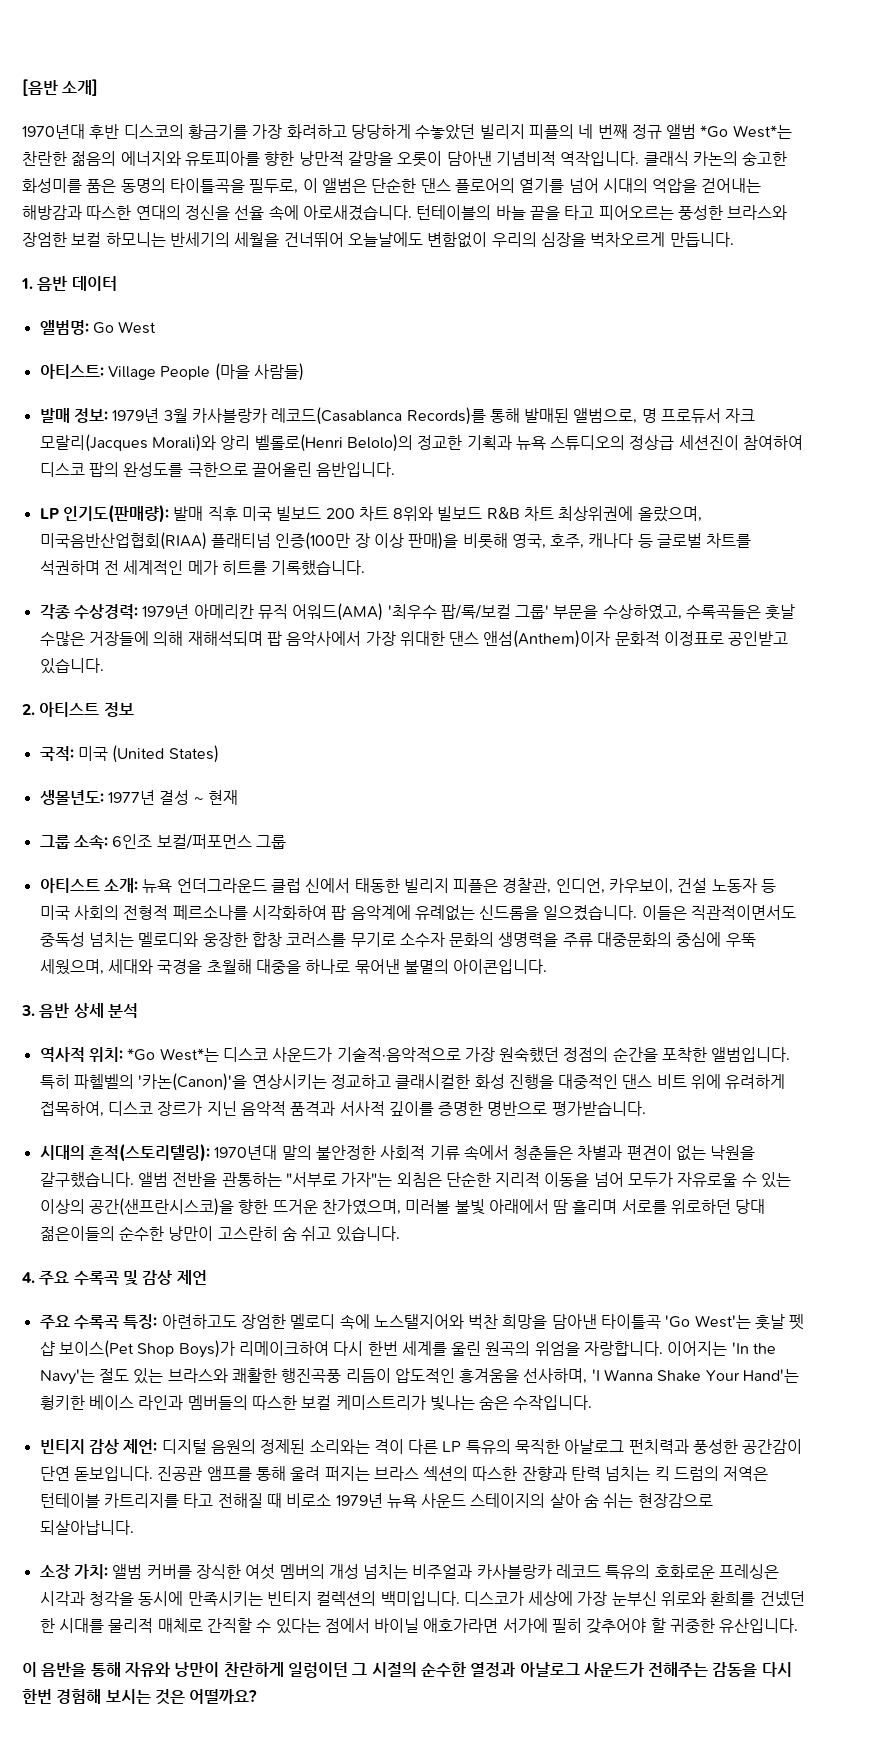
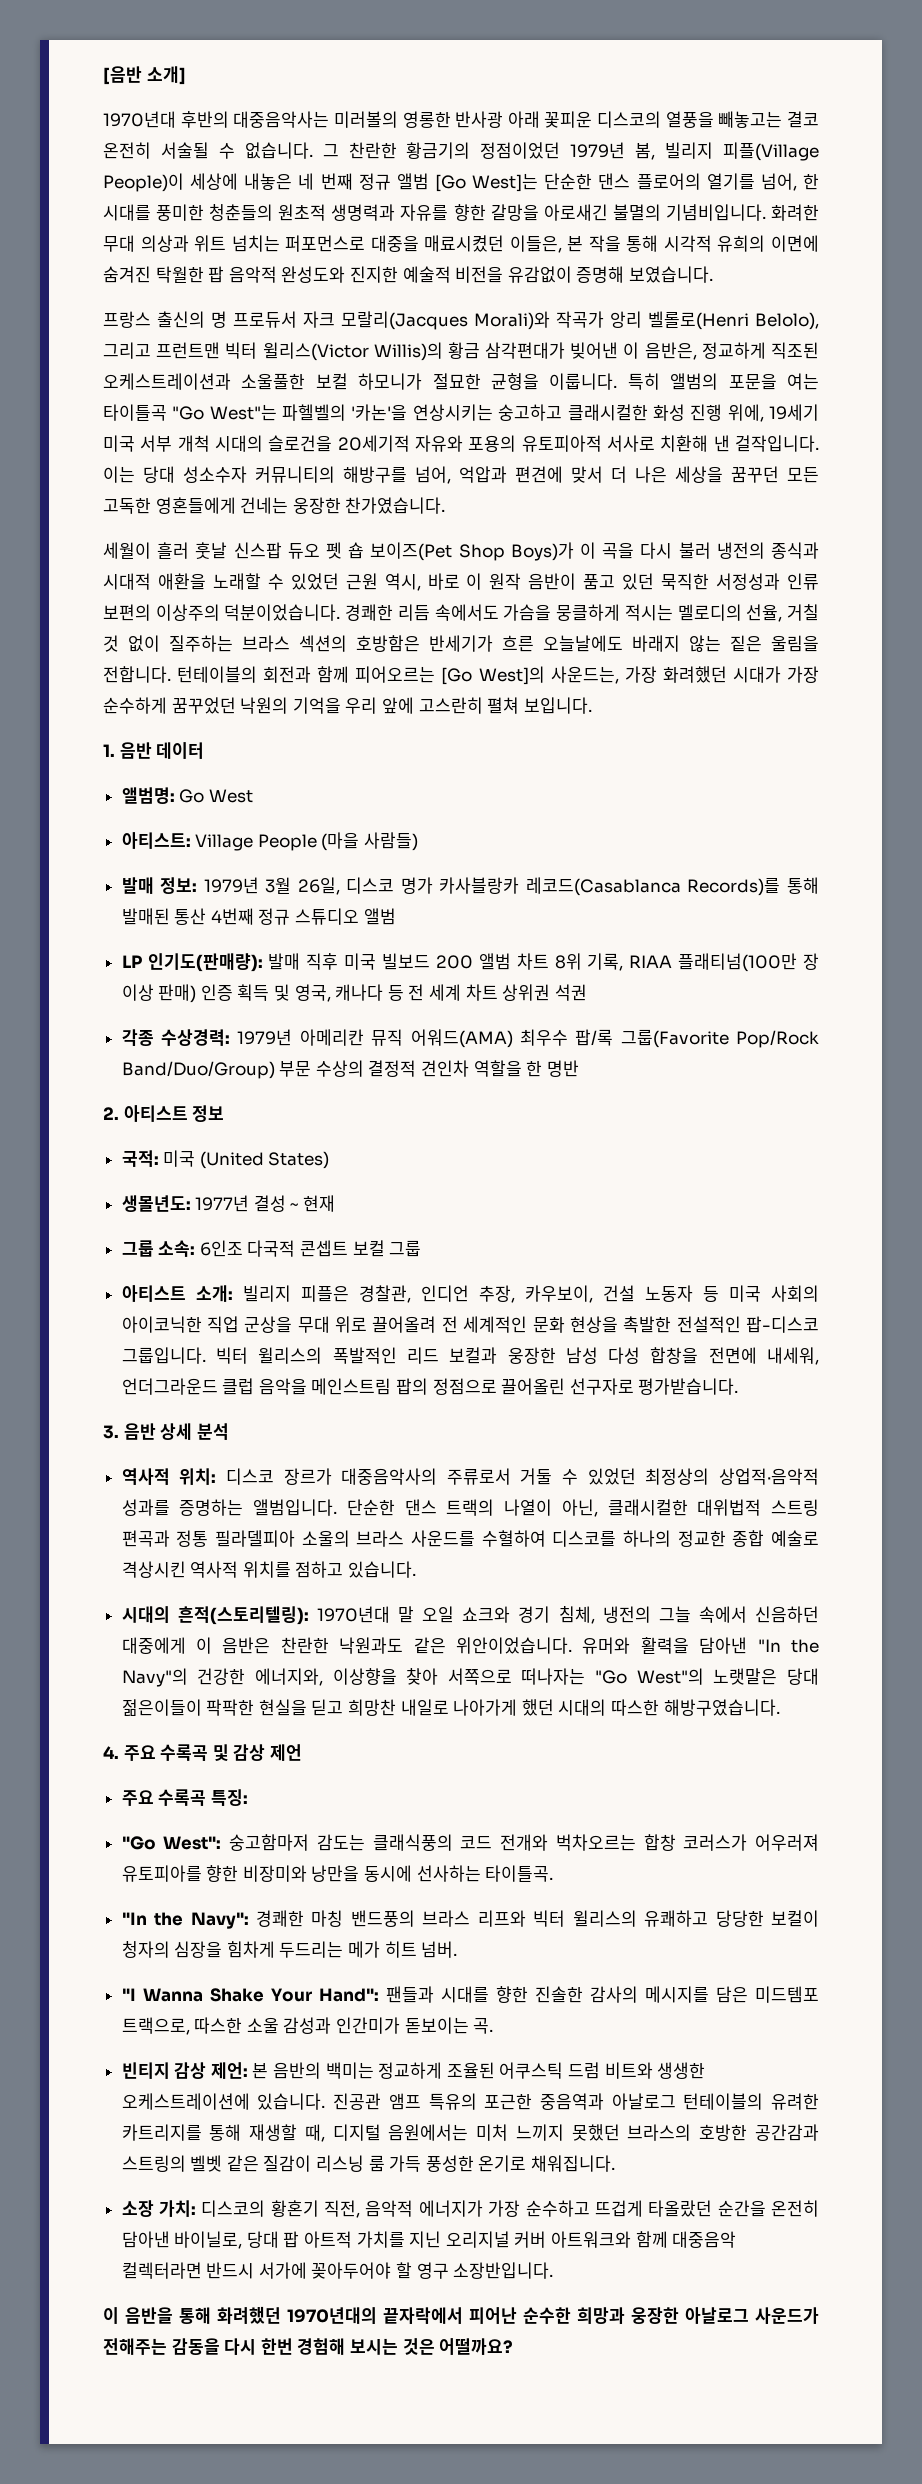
- 1970년대 후반 디스코의 황금기를 가장 화려하고 당당하게 수놓았던 빌리지 피플의 네 번째 정규 앨범 *Go West*는 찬란한 젊음의 에너지와 유토피아를 향한 낭만적 갈망을 오롯이 담아낸 기념비적 역작입니다. 클래식 카논의 숭고한 화성미를 품은 동명의 타이틀곡을 필두로, 이 앨범은 단순한 댄스 플로어의 열기를 넘어 시대의 억압을 걷어내는 해방감과 따스한 연대의 정신을 선율 속에 아로새겼습니다. 턴테이블의 바늘 끝을 타고 피어오르는 풍성한 브라스와 장엄한 보컬 하모니는 반세기의 세월을 건너뛰어 오늘날에도 변함없이 우리의 심장을 벅차오르게 만듭니다.
+ 1970년대 후반의 대중음악사는 미러볼의 영롱한 반사광 아래 꽃피운 디스코의 열풍을 빼놓고는 결코 온전히 서술될 수 없습니다. 그 찬란한 황금기의 정점이었던 1979년 봄, 빌리지 피플(Village People)이 세상에 내놓은 네 번째 정규 앨범 [Go West]는 단순한 댄스 플로어의 열기를 넘어, 한 시대를 풍미한 청춘들의 원초적 생명력과 자유를 향한 갈망을 아로새긴 불멸의 기념비입니다. 화려한 무대 의상과 위트 넘치는 퍼포먼스로 대중을 매료시켰던 이들은, 본 작을 통해 시각적 유희의 이면에 숨겨진 탁월한 팝 음악적 완성도와 진지한 예술적 비전을 유감없이 증명해 보였습니다.
+ 프랑스 출신의 명 프로듀서 자크 모랄리(Jacques Morali)와 작곡가 앙리 벨롤로(Henri Belolo), 그리고 프런트맨 빅터 윌리스(Victor Willis)의 황금 삼각편대가 빚어낸 이 음반은, 정교하게 직조된 오케스트레이션과 소울풀한 보컬 하모니가 절묘한 균형을 이룹니다. 특히 앨범의 포문을 여는 타이틀곡 "Go West"는 파헬벨의 '카논'을 연상시키는 숭고하고 클래시컬한 화성 진행 위에, 19세기 미국 서부 개척 시대의 슬로건을 20세기적 자유와 포용의 유토피아적 서사로 치환해 낸 걸작입니다. 이는 당대 성소수자 커뮤니티의 해방구를 넘어, 억압과 편견에 맞서 더 나은 세상을 꿈꾸던 모든 고독한 영혼들에게 건네는 웅장한 찬가였습니다.
+ 세월이 흘러 훗날 신스팝 듀오 펫 숍 보이즈(Pet Shop Boys)가 이 곡을 다시 불러 냉전의 종식과 시대적 애환을 노래할 수 있었던 근원 역시, 바로 이 원작 음반이 품고 있던 묵직한 서정성과 인류 보편의 이상주의 덕분이었습니다. 경쾌한 리듬 속에서도 가슴을 뭉클하게 적시는 멜로디의 선율, 거칠 것 없이 질주하는 브라스 섹션의 호방함은 반세기가 흐른 오늘날에도 바래지 않는 짙은 울림을 전합니다. 턴테이블의 회전과 함께 피어오르는 [Go West]의 사운드는, 가장 화려했던 시대가 가장 순수하게 꿈꾸었던 낙원의 기억을 우리 앞에 고스란히 펼쳐 보입니다.
- 발매 정보: 1979년 3월 카사블랑카 레코드(Casablanca Records)를 통해 발매된 앨범으로, 명 프로듀서 자크 모랄리(Jacques Morali)와 앙리 벨롤로(Henri Belolo)의 정교한 기획과 뉴욕 스튜디오의 정상급 세션진이 참여하여 디스코 팝의 완성도를 극한으로 끌어올린 음반입니다.
+ 발매 정보: 1979년 3월 26일, 디스코 명가 카사블랑카 레코드(Casablanca Records)를 통해 발매된 통산 4번째 정규 스튜디오 앨범
- LP 인기도(판매량): 발매 직후 미국 빌보드 200 차트 8위와 빌보드 R&B 차트 최상위권에 올랐으며, 미국음반산업협회(RIAA) 플래티넘 인증(100만 장 이상 판매)을 비롯해 영국, 호주, 캐나다 등 글로벌 차트를 석권하며 전 세계적인 메가 히트를 기록했습니다.
+ LP 인기도(판매량): 발매 직후 미국 빌보드 200 앨범 차트 8위 기록, RIAA 플래티넘(100만 장 이상 판매) 인증 획득 및 영국, 캐나다 등 전 세계 차트 상위권 석권
- 각종 수상경력: 1979년 아메리칸 뮤직 어워드(AMA) '최우수 팝/록/보컬 그룹' 부문을 수상하였고, 수록곡들은 훗날 수많은 거장들에 의해 재해석되며 팝 음악사에서 가장 위대한 댄스 앤섬(Anthem)이자 문화적 이정표로 공인받고 있습니다.
+ 각종 수상경력: 1979년 아메리칸 뮤직 어워드(AMA) 최우수 팝/록 그룹(Favorite Pop/Rock Band/Duo/Group) 부문 수상의 결정적 견인차 역할을 한 명반
- 그룹 소속: 6인조 보컬/퍼포먼스 그룹
+ 그룹 소속: 6인조 다국적 콘셉트 보컬 그룹
- 아티스트 소개: 뉴욕 언더그라운드 클럽 신에서 태동한 빌리지 피플은 경찰관, 인디언, 카우보이, 건설 노동자 등 미국 사회의 전형적 페르소나를 시각화하여 팝 음악계에 유례없는 신드롬을 일으켰습니다. 이들은 직관적이면서도 중독성 넘치는 멜로디와 웅장한 합창 코러스를 무기로 소수자 문화의 생명력을 주류 대중문화의 중심에 우뚝 세웠으며, 세대와 국경을 초월해 대중을 하나로 묶어낸 불멸의 아이콘입니다.
+ 아티스트 소개: 빌리지 피플은 경찰관, 인디언 추장, 카우보이, 건설 노동자 등 미국 사회의 아이코닉한 직업 군상을 무대 위로 끌어올려 전 세계적인 문화 현상을 촉발한 전설적인 팝-디스코 그룹입니다. 빅터 윌리스의 폭발적인 리드 보컬과 웅장한 남성 다성 합창을 전면에 내세워, 언더그라운드 클럽 음악을 메인스트림 팝의 정점으로 끌어올린 선구자로 평가받습니다.
- 역사적 위치: *Go West*는 디스코 사운드가 기술적·음악적으로 가장 원숙했던 정점의 순간을 포착한 앨범입니다. 특히 파헬벨의 '카논(Canon)'을 연상시키는 정교하고 클래시컬한 화성 진행을 대중적인 댄스 비트 위에 유려하게 접목하여, 디스코 장르가 지닌 음악적 품격과 서사적 깊이를 증명한 명반으로 평가받습니다.
- 시대의 흔적(스토리텔링): 1970년대 말의 불안정한 사회적 기류 속에서 청춘들은 차별과 편견이 없는 낙원을 갈구했습니다. 앨범 전반을 관통하는 "서부로 가자"는 외침은 단순한 지리적 이동을 넘어 모두가 자유로울 수 있는 이상의 공간(샌프란시스코)을 향한 뜨거운 찬가였으며, 미러볼 불빛 아래에서 땀 흘리며 서로를 위로하던 당대 젊은이들의 순수한 낭만이 고스란히 숨 쉬고 있습니다.
+ 역사적 위치: 디스코 장르가 대중음악사의 주류로서 거둘 수 있었던 최정상의 상업적·음악적 성과를 증명하는 앨범입니다. 단순한 댄스 트랙의 나열이 아닌, 클래시컬한 대위법적 스트링 편곡과 정통 필라델피아 소울의 브라스 사운드를 수혈하여 디스코를 하나의 정교한 종합 예술로 격상시킨 역사적 위치를 점하고 있습니다.
+ 시대의 흔적(스토리텔링): 1970년대 말 오일 쇼크와 경기 침체, 냉전의 그늘 속에서 신음하던 대중에게 이 음반은 찬란한 낙원과도 같은 위안이었습니다. 유머와 활력을 담아낸 "In the Navy"의 건강한 에너지와, 이상향을 찾아 서쪽으로 떠나자는 "Go West"의 노랫말은 당대 젊은이들이 팍팍한 현실을 딛고 희망찬 내일로 나아가게 했던 시대의 따스한 해방구였습니다.
- 주요 수록곡 특징: 아련하고도 장엄한 멜로디 속에 노스탤지어와 벅찬 희망을 담아낸 타이틀곡 'Go West'는 훗날 펫 샵 보이스(Pet Shop Boys)가 리메이크하여 다시 한번 세계를 울린 원곡의 위엄을 자랑합니다. 이어지는 'In the Navy'는 절도 있는 브라스와 쾌활한 행진곡풍 리듬이 압도적인 흥겨움을 선사하며, 'I Wanna Shake Your Hand'는 훵키한 베이스 라인과 멤버들의 따스한 보컬 케미스트리가 빛나는 숨은 수작입니다.
- 빈티지 감상 제언: 디지털 음원의 정제된 소리와는 격이 다른 LP 특유의 묵직한 아날로그 펀치력과 풍성한 공간감이 단연 돋보입니다. 진공관 앰프를 통해 울려 퍼지는 브라스 섹션의 따스한 잔향과 탄력 넘치는 킥 드럼의 저역은 턴테이블 카트리지를 타고 전해질 때 비로소 1979년 뉴욕 사운드 스테이지의 살아 숨 쉬는 현장감으로 되살아납니다.
- 소장 가치: 앨범 커버를 장식한 여섯 멤버의 개성 넘치는 비주얼과 카사블랑카 레코드 특유의 호화로운 프레싱은 시각과 청각을 동시에 만족시키는 빈티지 컬렉션의 백미입니다. 디스코가 세상에 가장 눈부신 위로와 환희를 건넸던 한 시대를 물리적 매체로 간직할 수 있다는 점에서 바이닐 애호가라면 서가에 필히 갖추어야 할 귀중한 유산입니다.
- 이 음반을 통해 자유와 낭만이 찬란하게 일렁이던 그 시절의 순수한 열정과 아날로그 사운드가 전해주는 감동을 다시 한번 경험해 보시는 것은 어떨까요?
+ 주요 수록곡 특징:
+ "Go West": 숭고함마저 감도는 클래식풍의 코드 전개와 벅차오르는 합창 코러스가 어우러져 유토피아를 향한 비장미와 낭만을 동시에 선사하는 타이틀곡.
+ "In the Navy": 경쾌한 마칭 밴드풍의 브라스 리프와 빅터 윌리스의 유쾌하고 당당한 보컬이 청자의 심장을 힘차게 두드리는 메가 히트 넘버.
+ "I Wanna Shake Your Hand": 팬들과 시대를 향한 진솔한 감사의 메시지를 담은 미드템포 트랙으로, 따스한 소울 감성과 인간미가 돋보이는 곡.
+ 빈티지 감상 제언: 본 음반의 백미는 정교하게 조율된 어쿠스틱 드럼 비트와 생생한 오케스트레이션에 있습니다. 진공관 앰프 특유의 포근한 중음역과 아날로그 턴테이블의 유려한 카트리지를 통해 재생할 때, 디지털 음원에서는 미처 느끼지 못했던 브라스의 호방한 공간감과 스트링의 벨벳 같은 질감이 리스닝 룸 가득 풍성한 온기로 채워집니다.
+ 소장 가치: 디스코의 황혼기 직전, 음악적 에너지가 가장 순수하고 뜨겁게 타올랐던 순간을 온전히 담아낸 바이닐로, 당대 팝 아트적 가치를 지닌 오리지널 커버 아트워크와 함께 대중음악 컬렉터라면 반드시 서가에 꽂아두어야 할 영구 소장반입니다.
+ 이 음반을 통해 화려했던 1970년대의 끝자락에서 피어난 순수한 희망과 웅장한 아날로그 사운드가 전해주는 감동을 다시 한번 경험해 보시는 것은 어떨까요?

